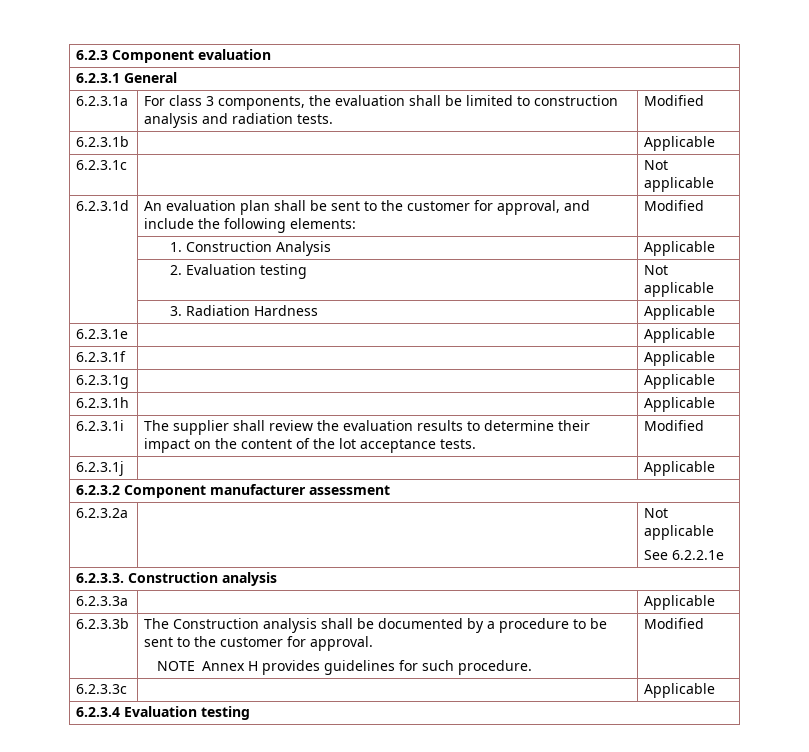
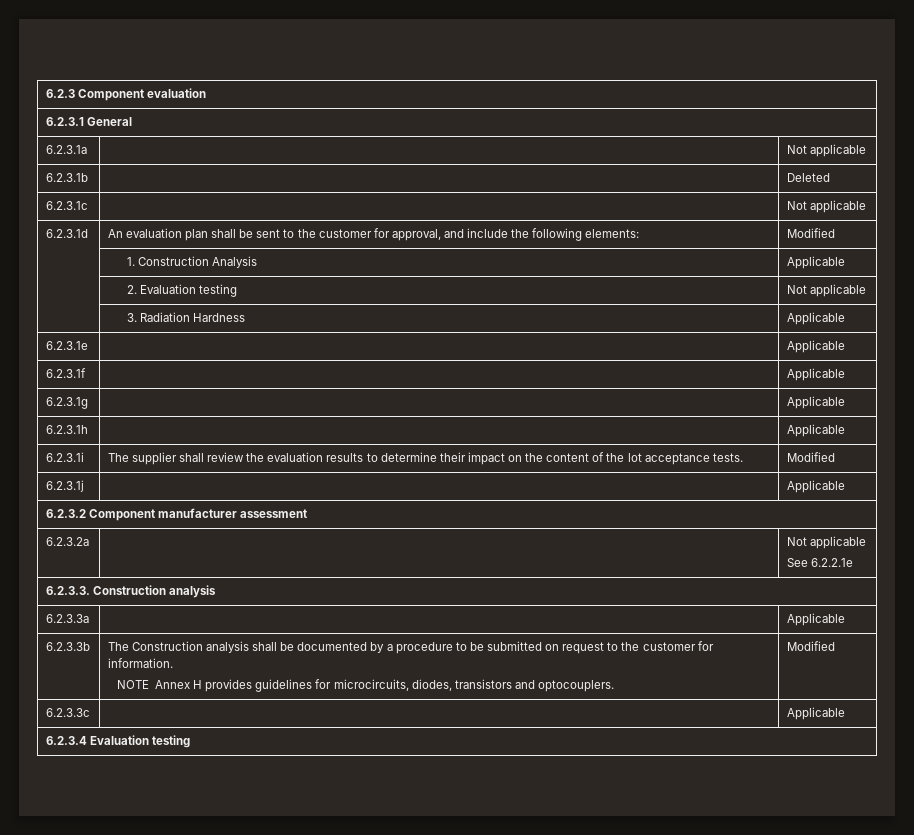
- 6.2.3.1a | For class 3 components, the evaluation shall be limited to construction analysis and radiation tests. | Modified
+ 6.2.3.1a | | Not applicable
- 6.2.3.1b | | Applicable
+ 6.2.3.1b | | Deleted
- 6.2.3.3b | The Construction analysis shall be documented by a procedure to be sent to the customer for approval.
- NOTE Annex H provides guidelines for such procedure. | Modified
+ 6.2.3.3b | The Construction analysis shall be documented by a procedure to be submitted on request to the customer for information.
+ NOTE Annex H provides guidelines for microcircuits, diodes, transistors and optocouplers. | Modified

